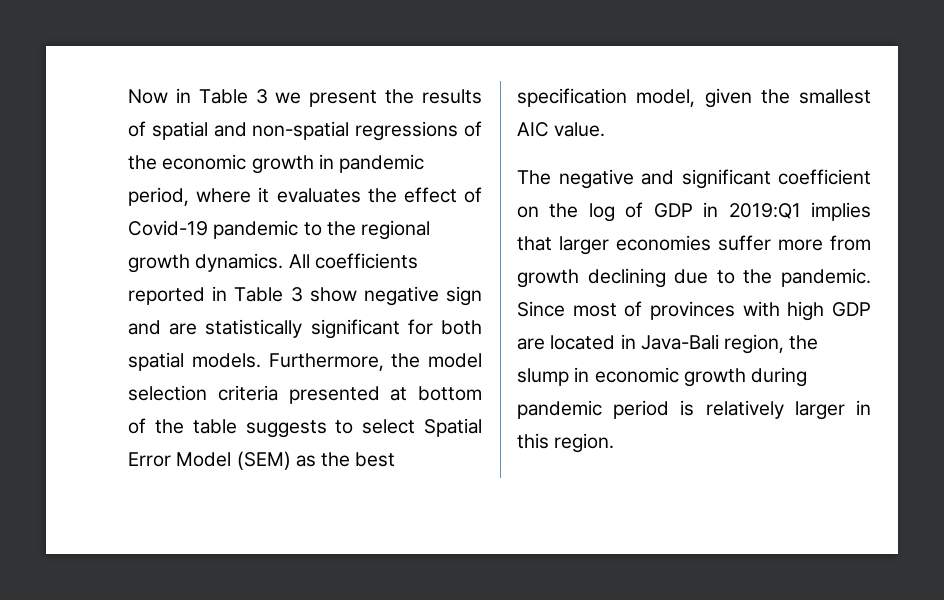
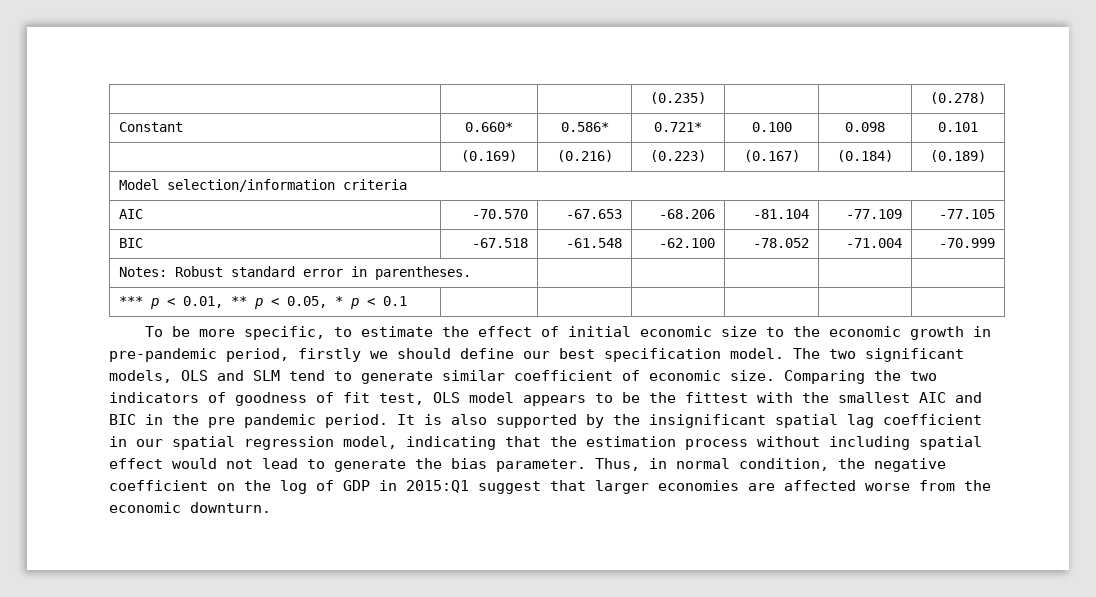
- Now in Table 3 we present the results of spatial and non-spatial regressions of the economic growth in pandemic period, where it evaluates the effect of Covid-19 pandemic to the regional growth dynamics. All coefficients reported in Table 3 show negative sign and are statistically significant for both spatial models. Furthermore, the model selection criteria presented at bottom of the table suggests to select Spatial Error Model (SEM) as the best specification model, given the smallest AIC value.
- The negative and significant coefficient on the log of GDP in 2019:Q1 implies that larger economies suffer more from growth declining due to the pandemic. Since most of provinces with high GDP are located in Java-Bali region, the slump in economic growth during pandemic period is relatively larger in this region.
+ | | | (0.235) | | | (0.278)
+ Constant | 0.660* | 0.586* | 0.721* | 0.100 | 0.098 | 0.101
+ | (0.169) | (0.216) | (0.223) | (0.167) | (0.184) | (0.189)
+ Model selection/information criteria
+ AIC | -70.570 | -67.653 | -68.206 | -81.104 | -77.109 | -77.105
+ BIC | -67.518 | -61.548 | -62.100 | -78.052 | -71.004 | -70.999
+ Notes: Robust standard error in parentheses. | | | | |
+ *** p < 0.01, ** p < 0.05, * p < 0.1 | | | | | |
+ To be more specific, to estimate the effect of initial economic size to the economic growth in pre-pandemic period, firstly we should define our best specification model. The two significant models, OLS and SLM tend to generate similar coefficient of economic size. Comparing the two indicators of goodness of fit test, OLS model appears to be the fittest with the smallest AIC and BIC in the pre pandemic period. It is also supported by the insignificant spatial lag coefficient in our spatial regression model, indicating that the estimation process without including spatial effect would not lead to generate the bias parameter. Thus, in normal condition, the negative coefficient on the log of GDP in 2015:Q1 suggest that larger economies are affected worse from the economic downturn.

